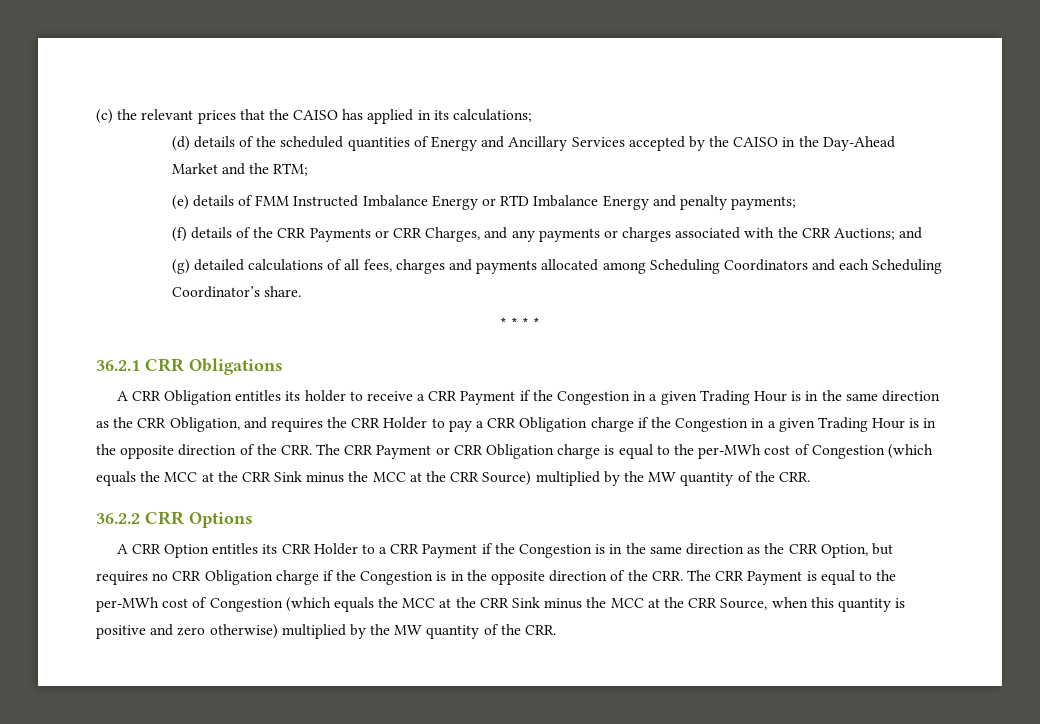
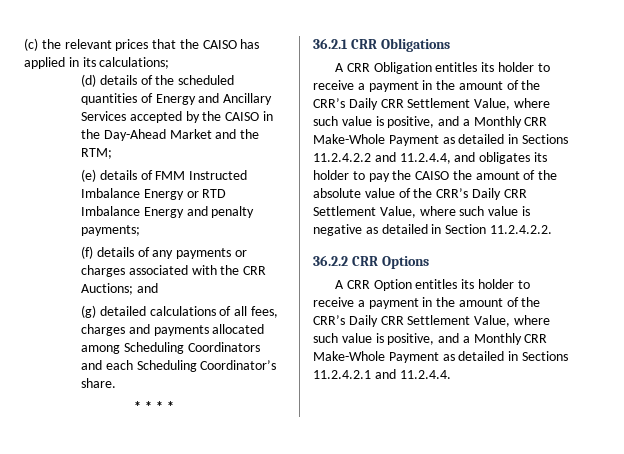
- (f) details of the CRR Payments or CRR Charges, and any payments or charges associated with the CRR Auctions; and
+ (f) details of any payments or charges associated with the CRR Auctions; and
- A CRR Obligation entitles its holder to receive a CRR Payment if the Congestion in a given Trading Hour is in the same direction as the CRR Obligation, and requires the CRR Holder to pay a CRR Obligation charge if the Congestion in a given Trading Hour is in the opposite direction of the CRR. The CRR Payment or CRR Obligation charge is equal to the per-MWh cost of Congestion (which equals the MCC at the CRR Sink minus the MCC at the CRR Source) multiplied by the MW quantity of the CRR.
+ A CRR Obligation entitles its holder to receive a payment in the amount of the CRR’s Daily CRR Settlement Value, where such value is positive, and a Monthly CRR Make-Whole Payment as detailed in Sections 11.2.4.2.2 and 11.2.4.4, and obligates its holder to pay the CAISO the amount of the absolute value of the CRR’s Daily CRR Settlement Value, where such value is negative as detailed in Section 11.2.4.2.2.
- A CRR Option entitles its CRR Holder to a CRR Payment if the Congestion is in the same direction as the CRR Option, but requires no CRR Obligation charge if the Congestion is in the opposite direction of the CRR. The CRR Payment is equal to the per-MWh cost of Congestion (which equals the MCC at the CRR Sink minus the MCC at the CRR Source, when this quantity is positive and zero otherwise) multiplied by the MW quantity of the CRR.
+ A CRR Option entitles its holder to receive a payment in the amount of the CRR’s Daily CRR Settlement Value, where such value is positive, and a Monthly CRR Make-Whole Payment as detailed in Sections 11.2.4.2.1 and 11.2.4.4.

